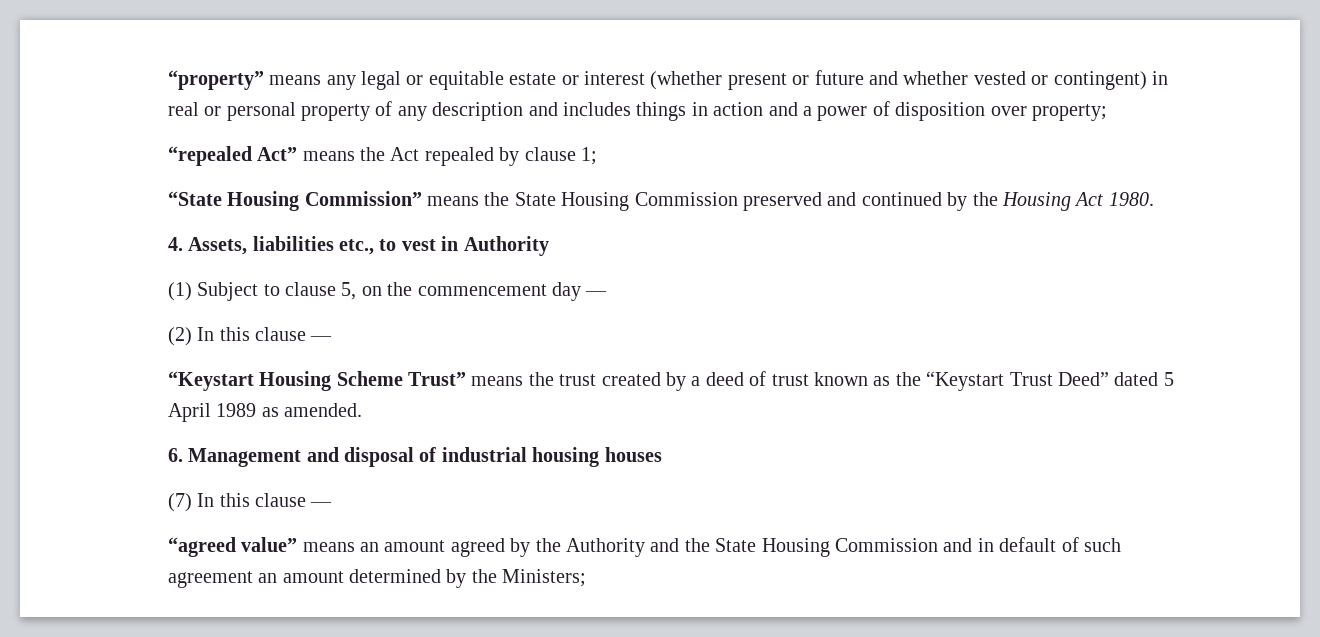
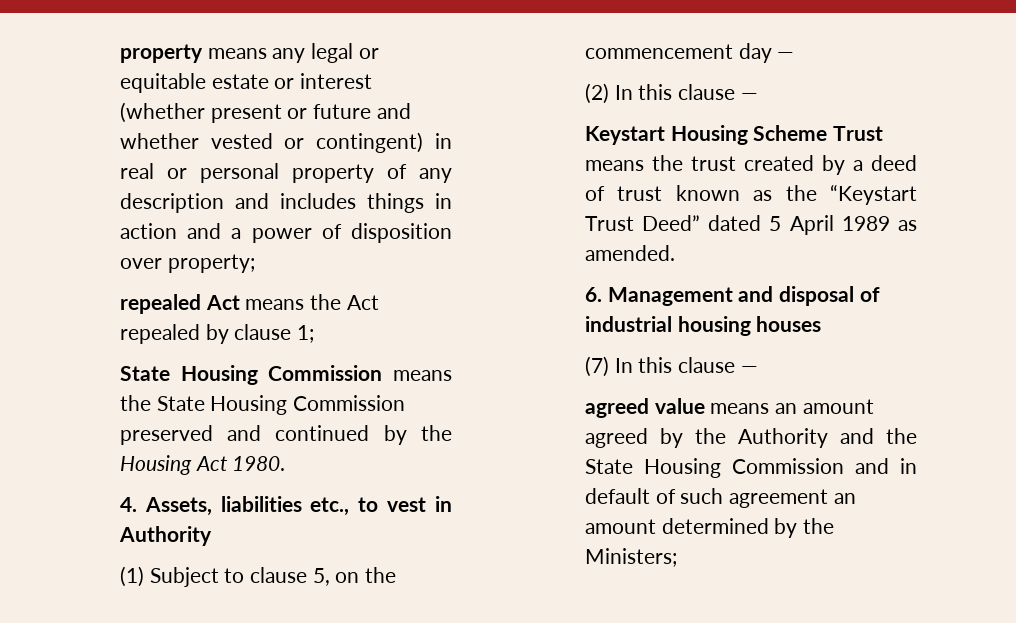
- “property” means any legal or equitable estate or interest (whether present or future and whether vested or contingent) in real or personal property of any description and includes things in action and a power of disposition over property;
+ property means any legal or equitable estate or interest (whether present or future and whether vested or contingent) in real or personal property of any description and includes things in action and a power of disposition over property;
- “repealed Act” means the Act repealed by clause 1;
+ repealed Act means the Act repealed by clause 1;
- “State Housing Commission” means the State Housing Commission preserved and continued by the Housing Act 1980.
+ State Housing Commission means the State Housing Commission preserved and continued by the Housing Act 1980.
- “Keystart Housing Scheme Trust” means the trust created by a deed of trust known as the “Keystart Trust Deed” dated 5 April 1989 as amended.
+ Keystart Housing Scheme Trust means the trust created by a deed of trust known as the “Keystart Trust Deed” dated 5 April 1989 as amended.
- “agreed value” means an amount agreed by the Authority and the State Housing Commission and in default of such agreement an amount determined by the Ministers;
+ agreed value means an amount agreed by the Authority and the State Housing Commission and in default of such agreement an amount determined by the Ministers;

